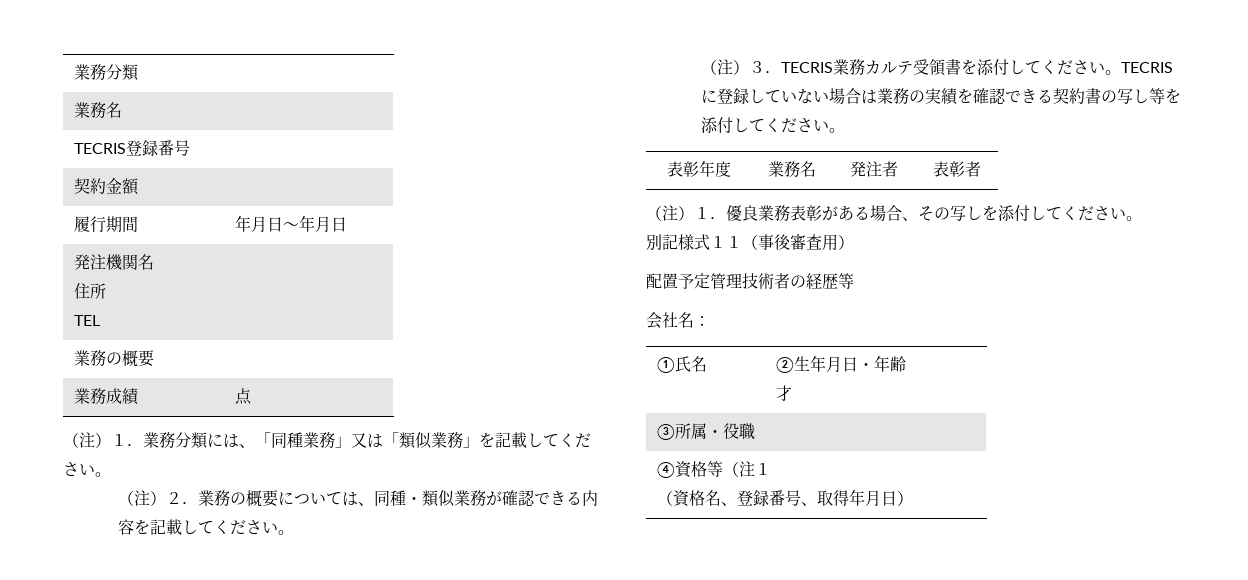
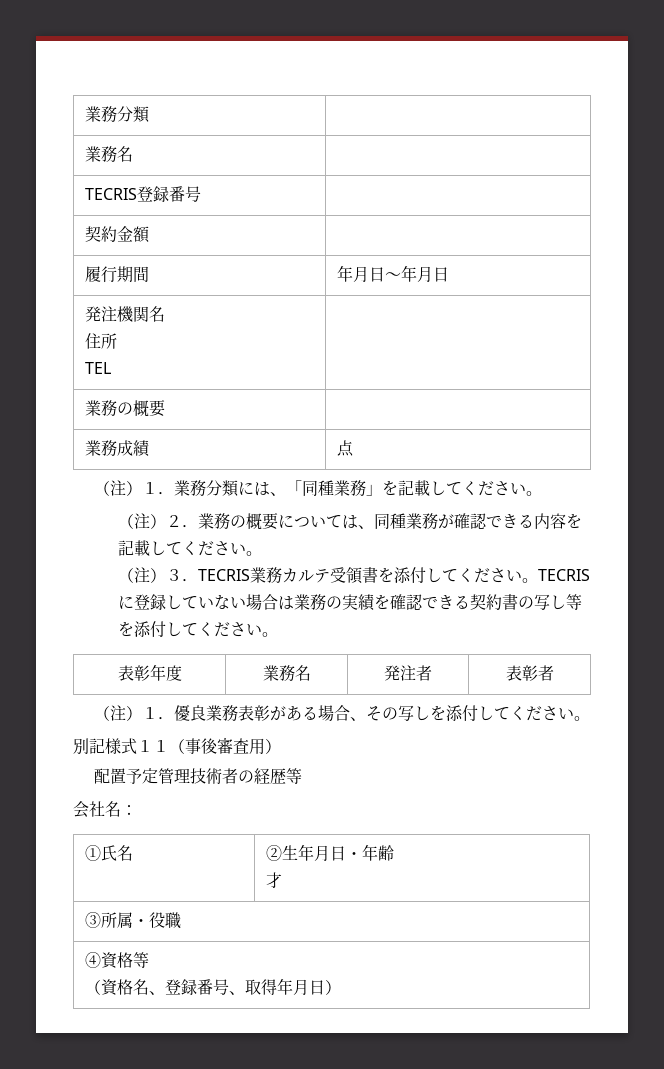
- （注）１．業務分類には、「同種業務」又は「類似業務」を記載してください。
+ （注）１．業務分類には、「同種業務」を記載してください。
- （注）２．業務の概要については、同種・類似業務が確認できる内容を記載してください。
+ （注）２．業務の概要については、同種業務が確認できる内容を記載してください。
- ④資格等（注１
+ ④資格等

